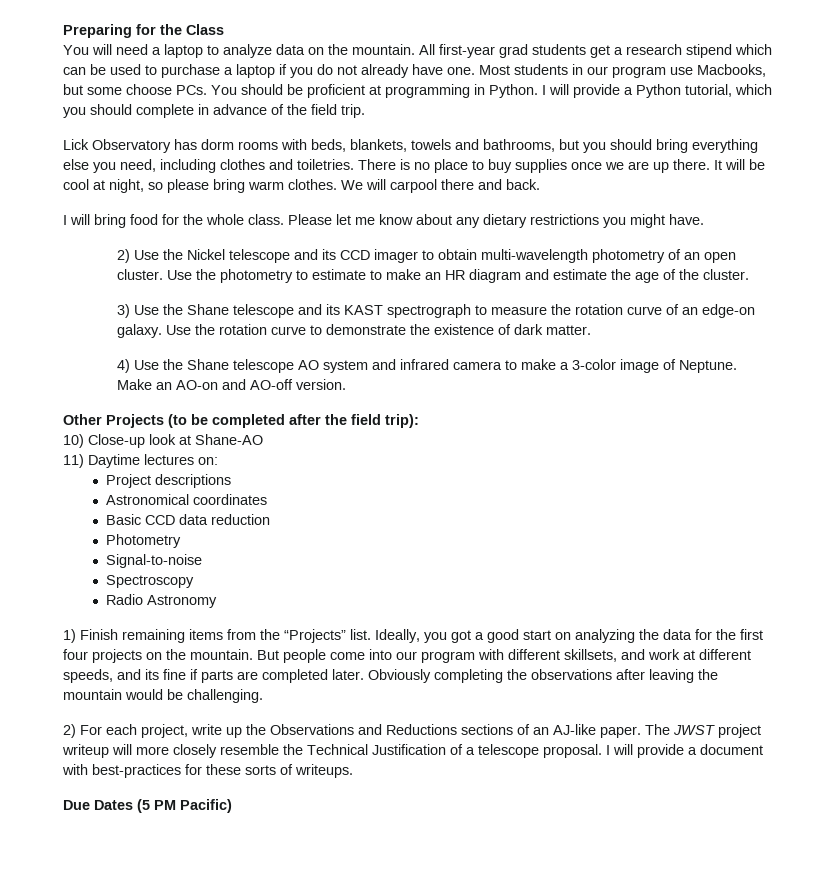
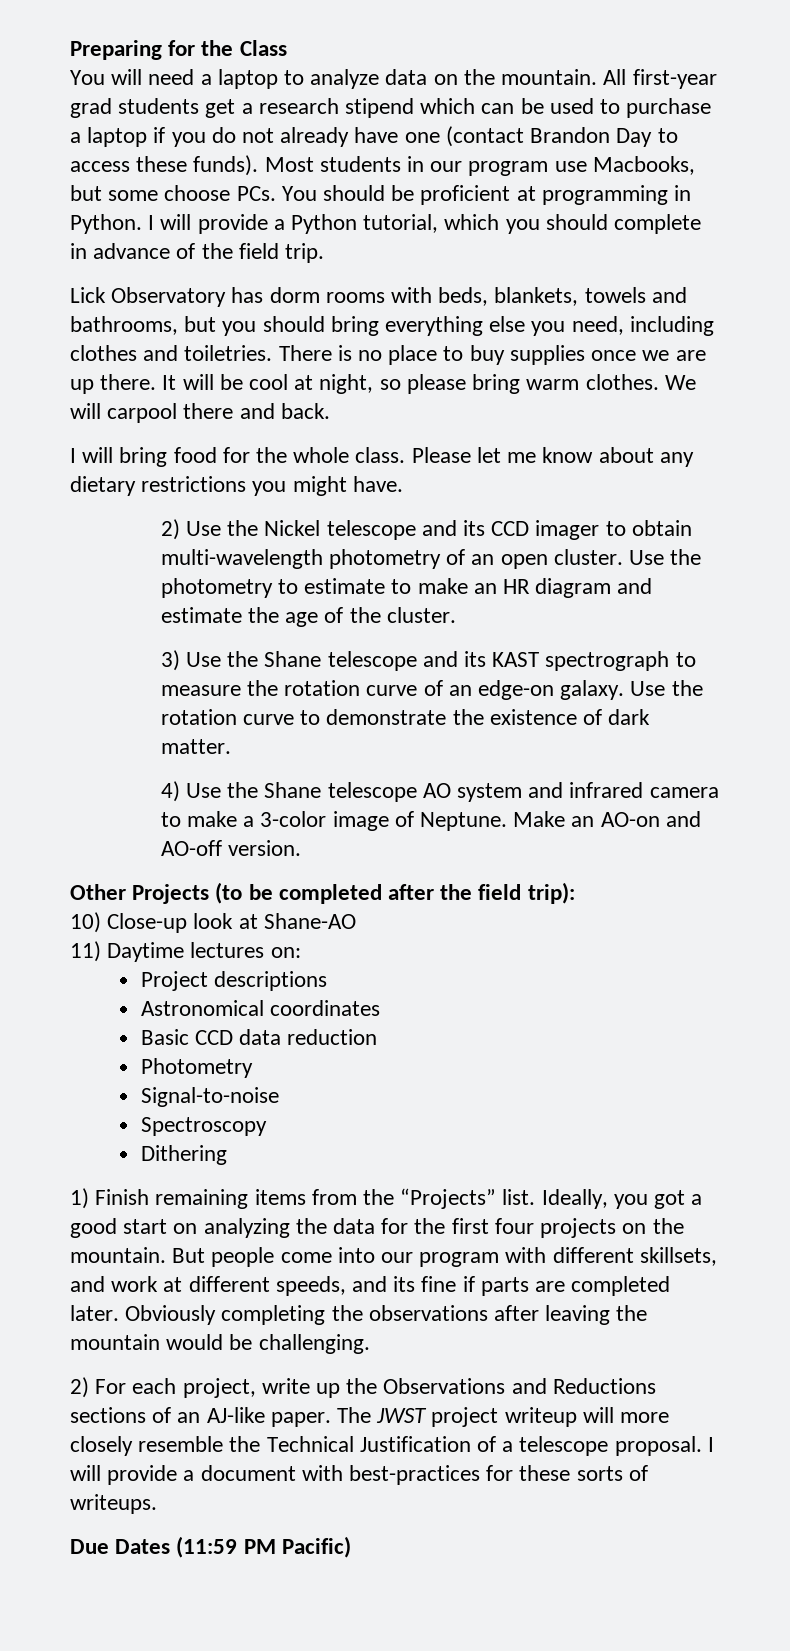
- All first-year grad students get a research stipend which can be used to purchase a laptop if you do not already have one.
+ All first-year grad students get a research stipend which can be used to purchase a laptop if you do not already have one (contact Brandon Day to access these funds).
- Radio Astronomy
+ Dithering
- Due Dates (5 PM Pacific)
+ Due Dates (11:59 PM Pacific)

